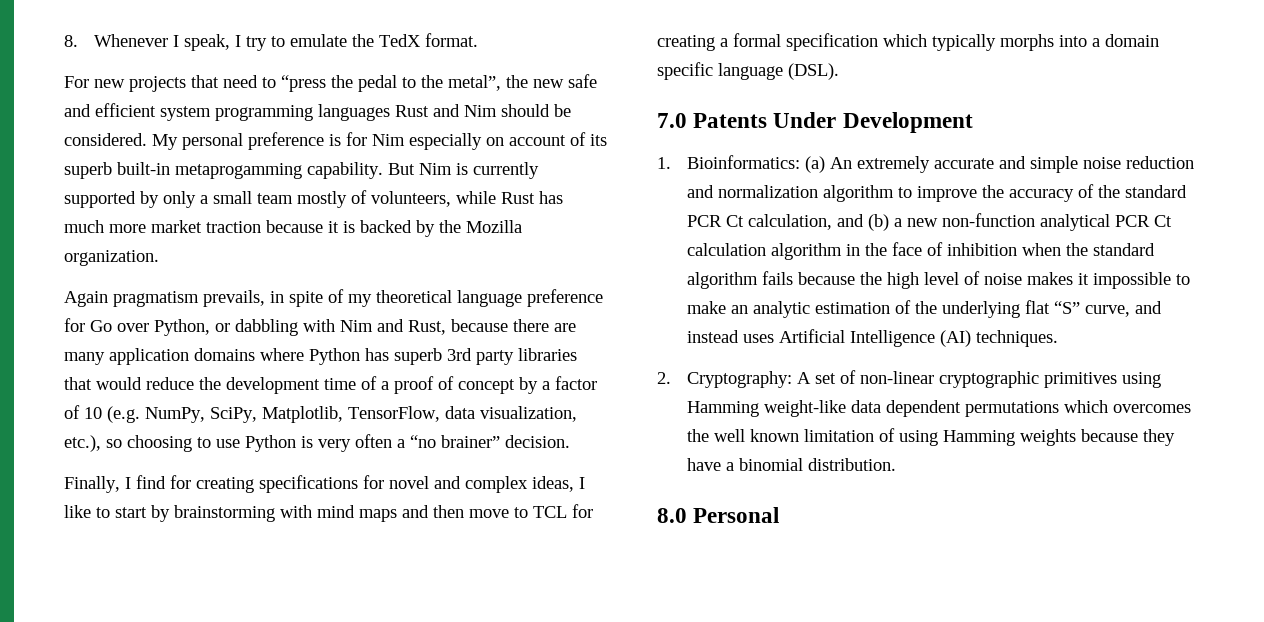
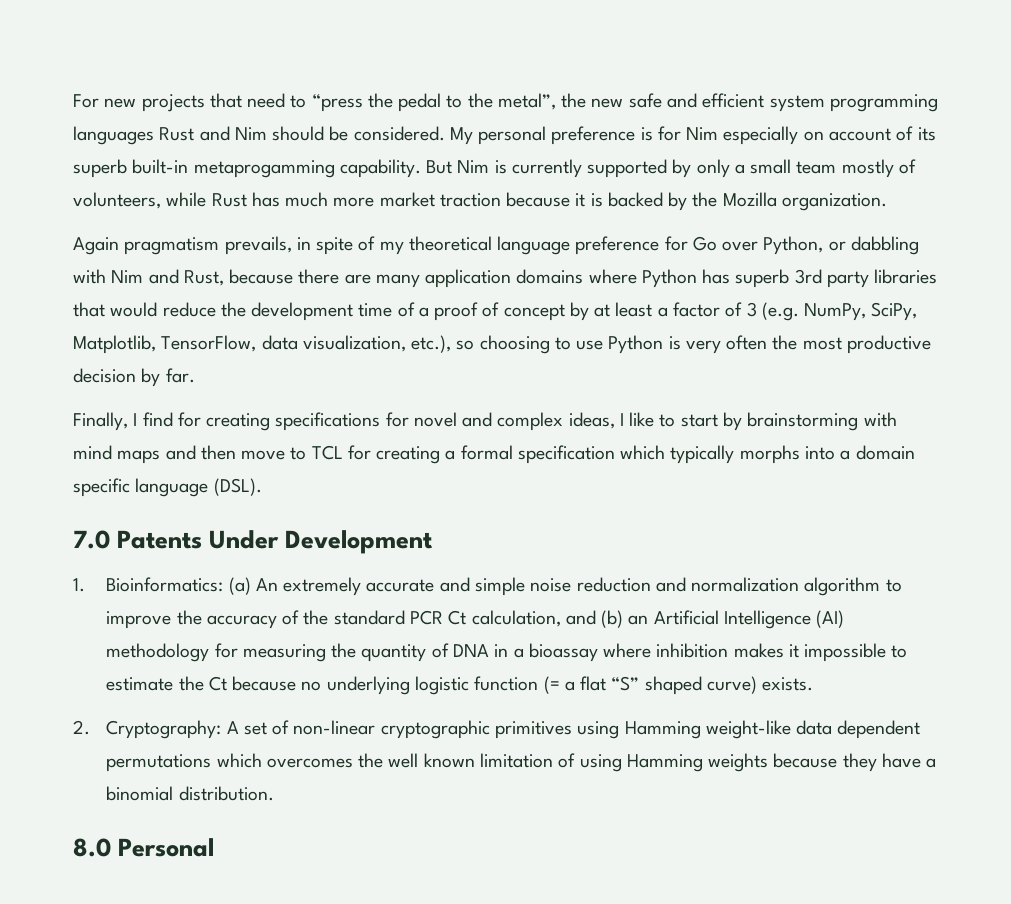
- 8. Whenever I speak, I try to emulate the TedX format.
- Again pragmatism prevails, in spite of my theoretical language preference for Go over Python, or dabbling with Nim and Rust, because there are many application domains where Python has superb 3rd party libraries that would reduce the development time of a proof of concept by a factor of 10 (e.g. NumPy, SciPy, Matplotlib, TensorFlow, data visualization, etc.), so choosing to use Python is very often a “no brainer” decision.
+ Again pragmatism prevails, in spite of my theoretical language preference for Go over Python, or dabbling with Nim and Rust, because there are many application domains where Python has superb 3rd party libraries that would reduce the development time of a proof of concept by at least a factor of 3 (e.g. NumPy, SciPy, Matplotlib, TensorFlow, data visualization, etc.), so choosing to use Python is very often the most productive decision by far.
- 1. Bioinformatics: (a) An extremely accurate and simple noise reduction and normalization algorithm to improve the accuracy of the standard PCR Ct calculation, and (b) a new non-function analytical PCR Ct calculation algorithm in the face of inhibition when the standard algorithm fails because the high level of noise makes it impossible to make an analytic estimation of the underlying flat “S” curve, and instead uses Artificial Intelligence (AI) techniques.
+ 1. Bioinformatics: (a) An extremely accurate and simple noise reduction and normalization algorithm to improve the accuracy of the standard PCR Ct calculation, and (b) an Artificial Intelligence (AI) methodology for measuring the quantity of DNA in a bioassay where inhibition makes it impossible to estimate the Ct because no underlying logistic function (= a flat “S” shaped curve) exists.

